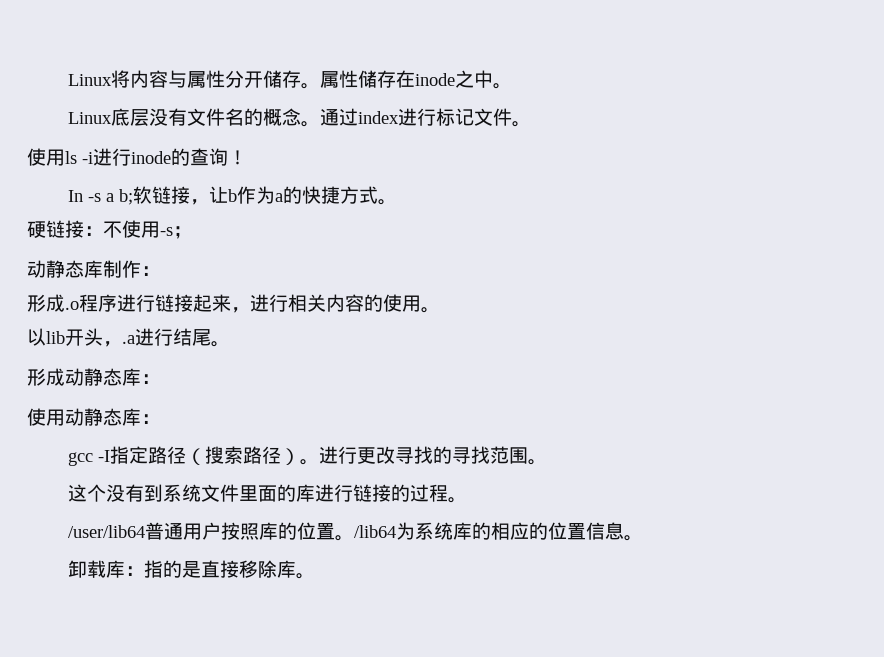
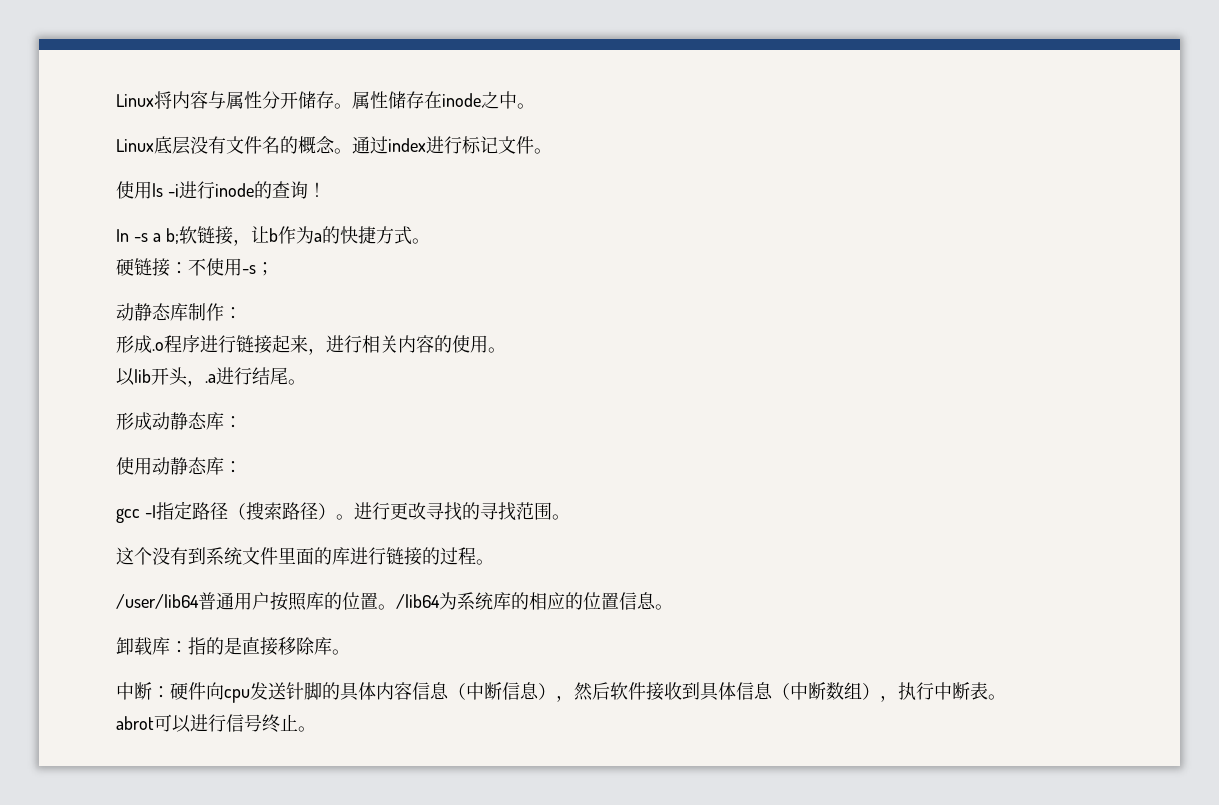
+ 中断：硬件向cpu发送针脚的具体内容信息（中断信息），然后软件接收到具体信息（中断数组），执行中断表。
+ abrot可以进行信号终止。

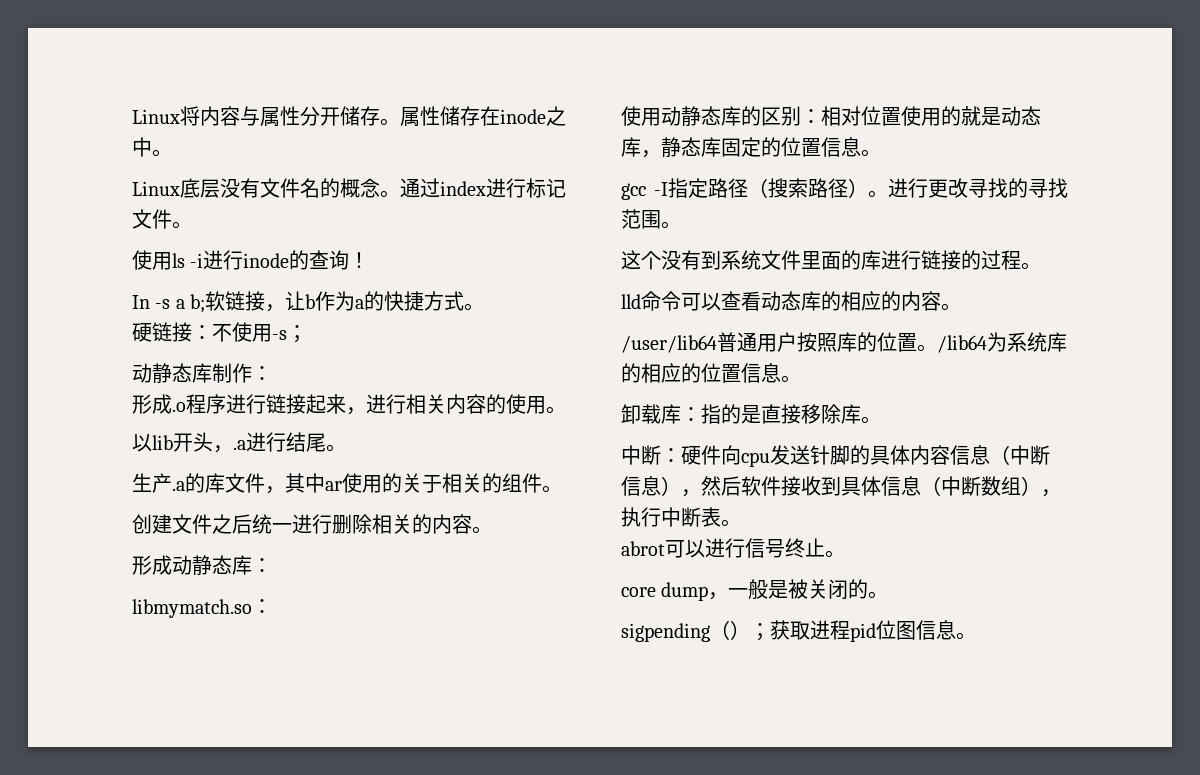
+ 生产.a的库文件，其中ar使用的关于相关的组件。
+ 创建文件之后统一进行删除相关的内容。
+ libmymatch.so：
- 使用动静态库：
+ 使用动静态库的区别：相对位置使用的就是动态库，静态库固定的位置信息。
+ lld命令可以查看动态库的相应的内容。
+ core dump，一般是被关闭的。
+ sigpending（）；获取进程pid位图信息。

